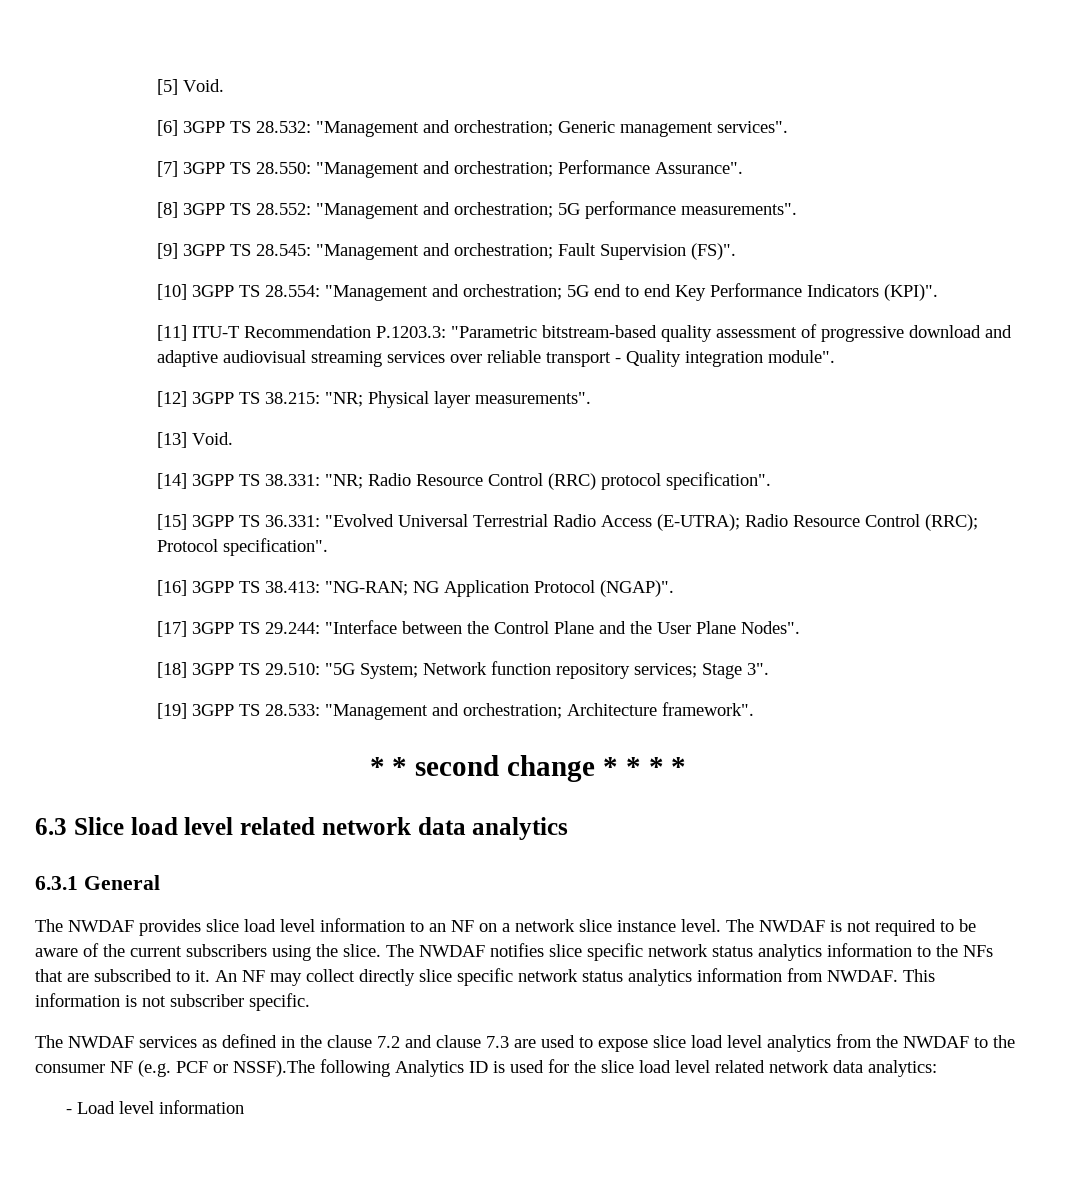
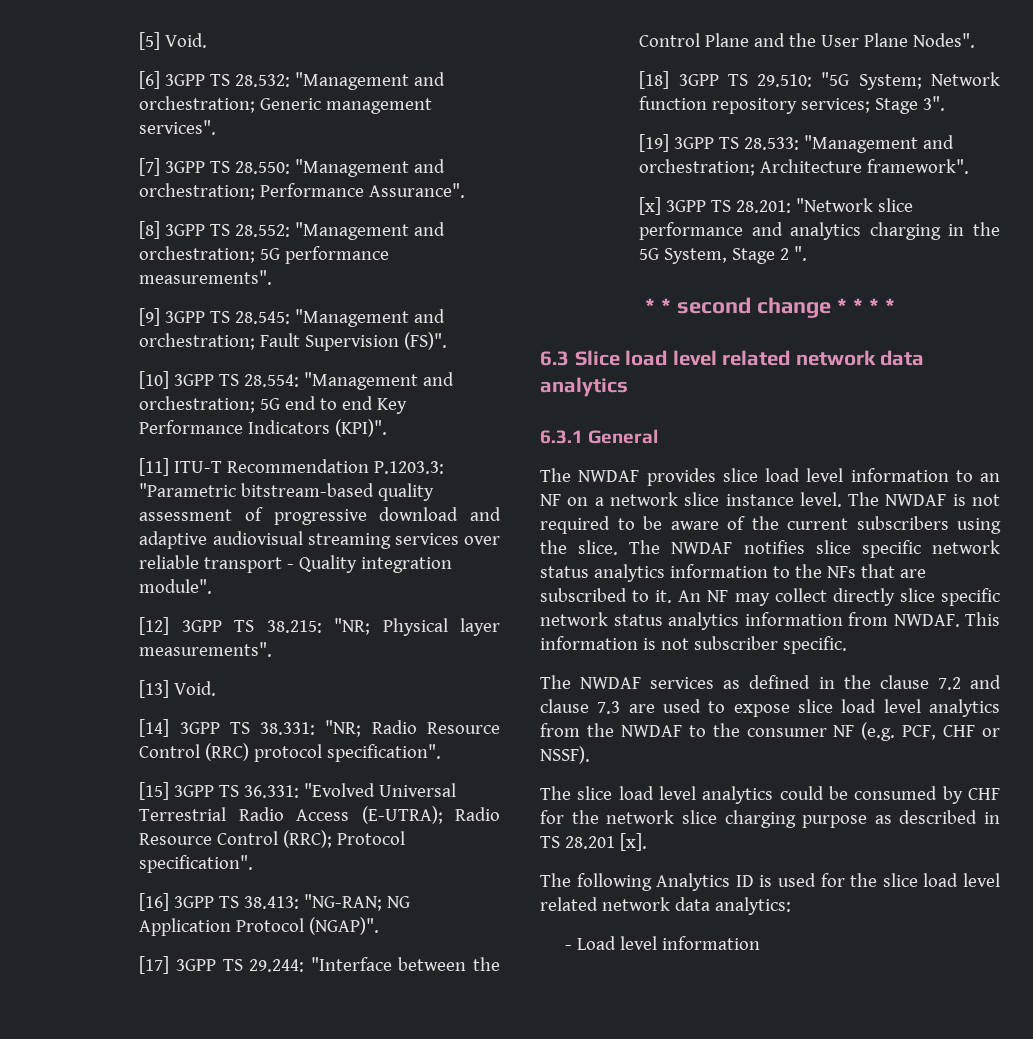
+ [x] 3GPP TS 28.201: "Network slice performance and analytics charging in the 5G System, Stage 2 ".
- The NWDAF services as defined in the clause 7.2 and clause 7.3 are used to expose slice load level analytics from the NWDAF to the consumer NF (e.g. PCF or NSSF).The following Analytics ID is used for the slice load level related network data analytics:
+ The NWDAF services as defined in the clause 7.2 and clause 7.3 are used to expose slice load level analytics from the NWDAF to the consumer NF (e.g. PCF, CHF or NSSF).
+ The slice load level analytics could be consumed by CHF for the network slice charging purpose as described in TS 28.201 [x].
+ The following Analytics ID is used for the slice load level related network data analytics:

